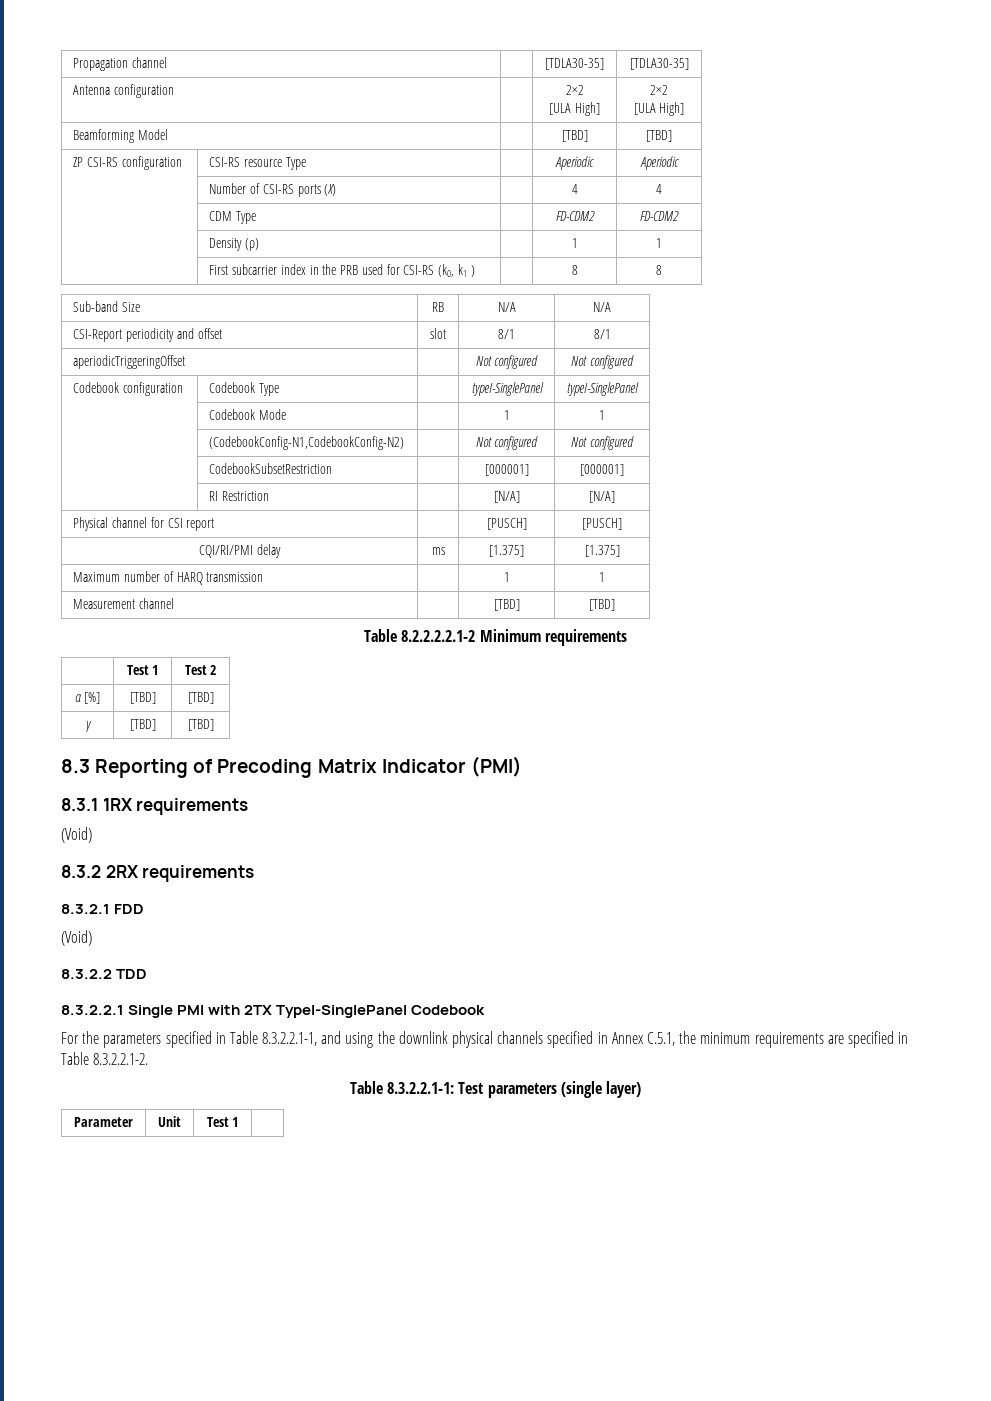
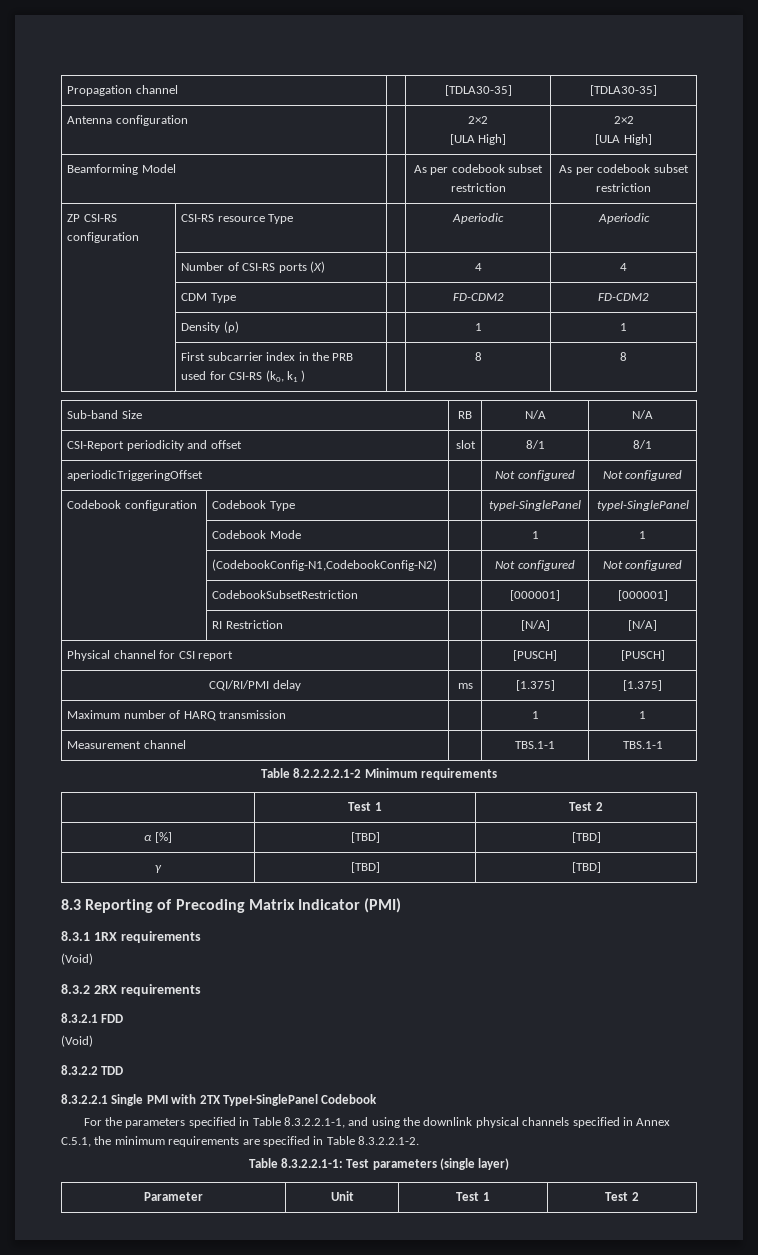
- Beamforming Model | | [TBD] | [TBD]
+ Beamforming Model | | As per codebook subset restriction | As per codebook subset restriction
- Measurement channel | | [TBD] | [TBD]
+ Measurement channel | | TBS.1-1 | TBS.1-1
- Parameter | Unit | Test 1 |
+ Parameter | Unit | Test 1 | Test 2

